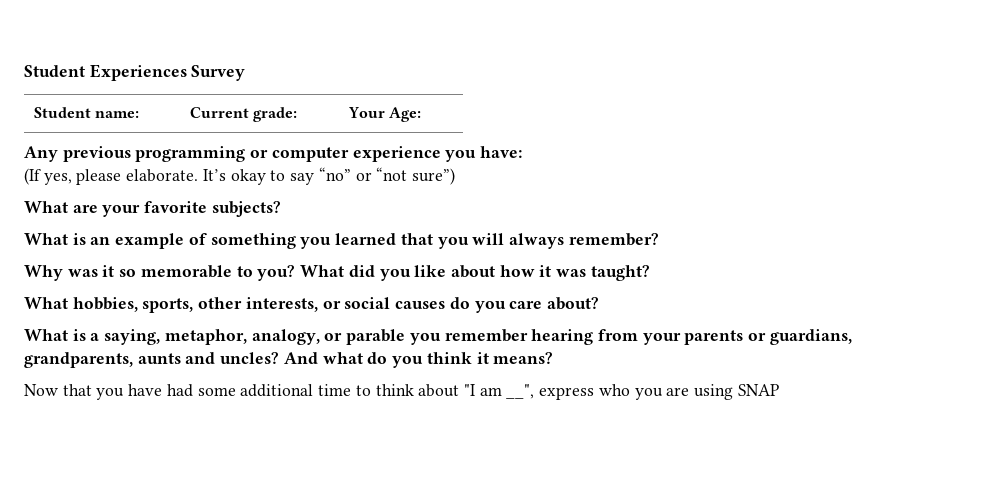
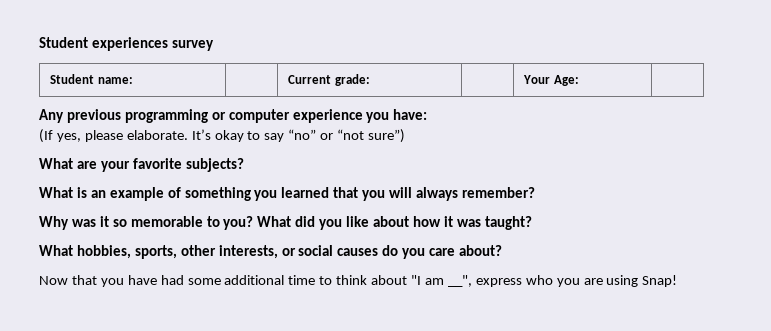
- Student Experiences Survey
+ Student experiences survey
- What is a saying, metaphor, analogy, or parable you remember hearing from your parents or guardians, grandparents, aunts and uncles? And what do you think it means?
- Now that you have had some additional time to think about "I am __", express who you are using SNAP
+ Now that you have had some additional time to think about "I am __", express who you are using Snap!

